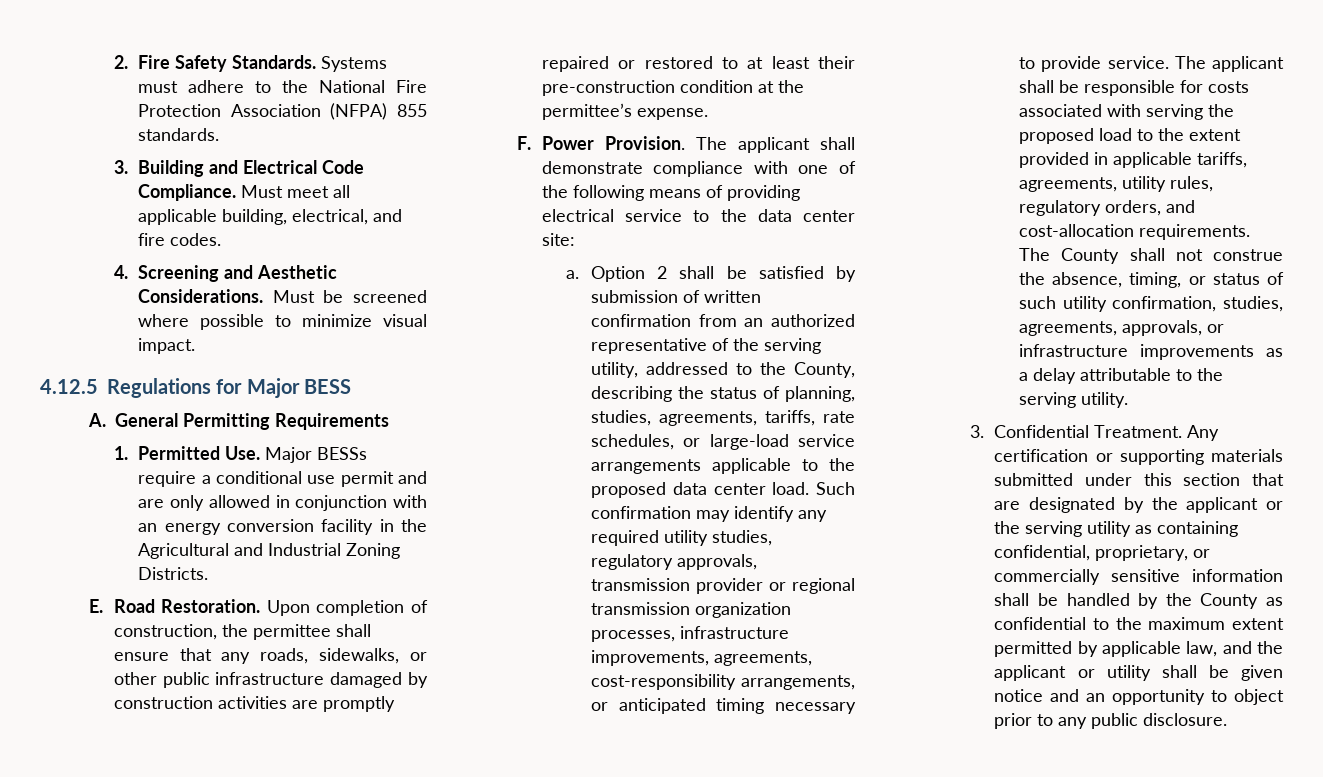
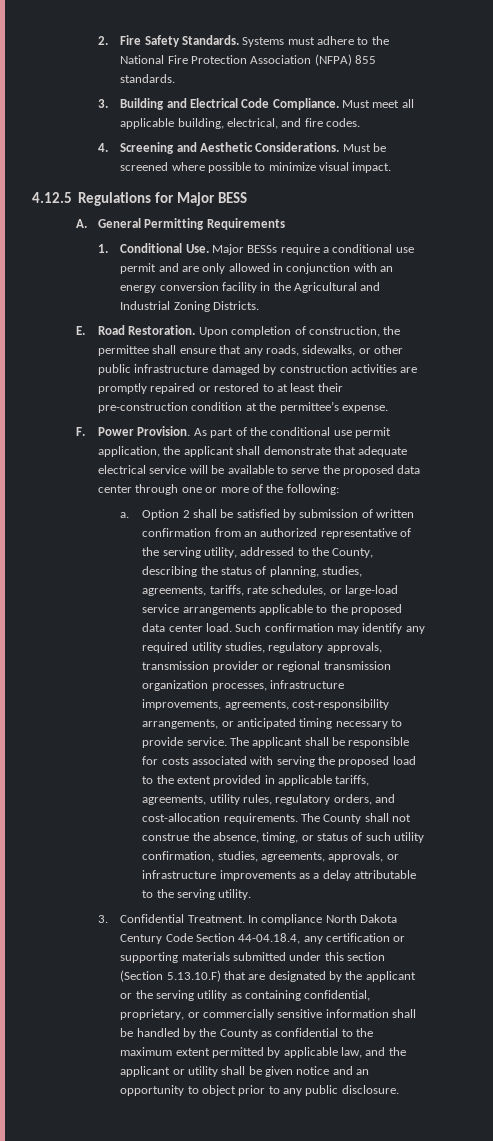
- 1. Permitted Use. Major BESSs require a conditional use permit and are only allowed in conjunction with an energy conversion facility in the Agricultural and Industrial Zoning Districts.
+ 1. Conditional Use. Major BESSs require a conditional use permit and are only allowed in conjunction with an energy conversion facility in the Agricultural and Industrial Zoning Districts.
- The applicant shall demonstrate compliance with one of the following means of providing electrical service to the data center site:
+ As part of the conditional use permit application, the applicant shall demonstrate that adequate electrical service will be available to serve the proposed data center through one or more of the following:
- Any certification or supporting materials submitted under this section that are designated by the applicant or the serving utility as containing confidential, proprietary, or commercially sensitive information shall be handled by the County as confidential to the maximum extent permitted by applicable law, and the applicant or utility shall be given notice and an opportunity to object prior to any public disclosure.
+ In compliance North Dakota Century Code Section 44-04.18.4, any certification or supporting materials submitted under this section (Section 5.13.10.F) that are designated by the applicant or the serving utility as containing confidential, proprietary, or commercially sensitive information shall be handled by the County as confidential to the maximum extent permitted by applicable law, and the applicant or utility shall be given notice and an opportunity to object prior to any public disclosure.

